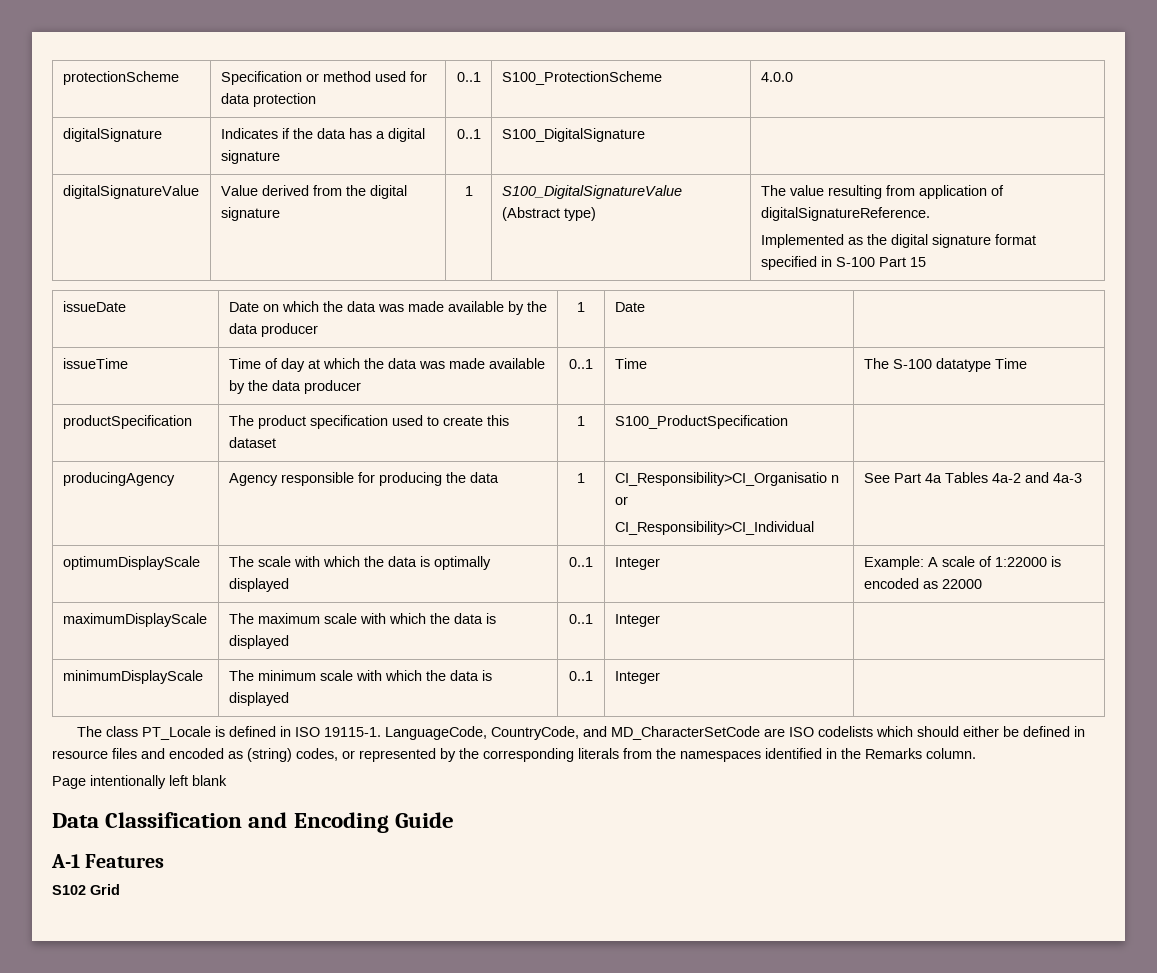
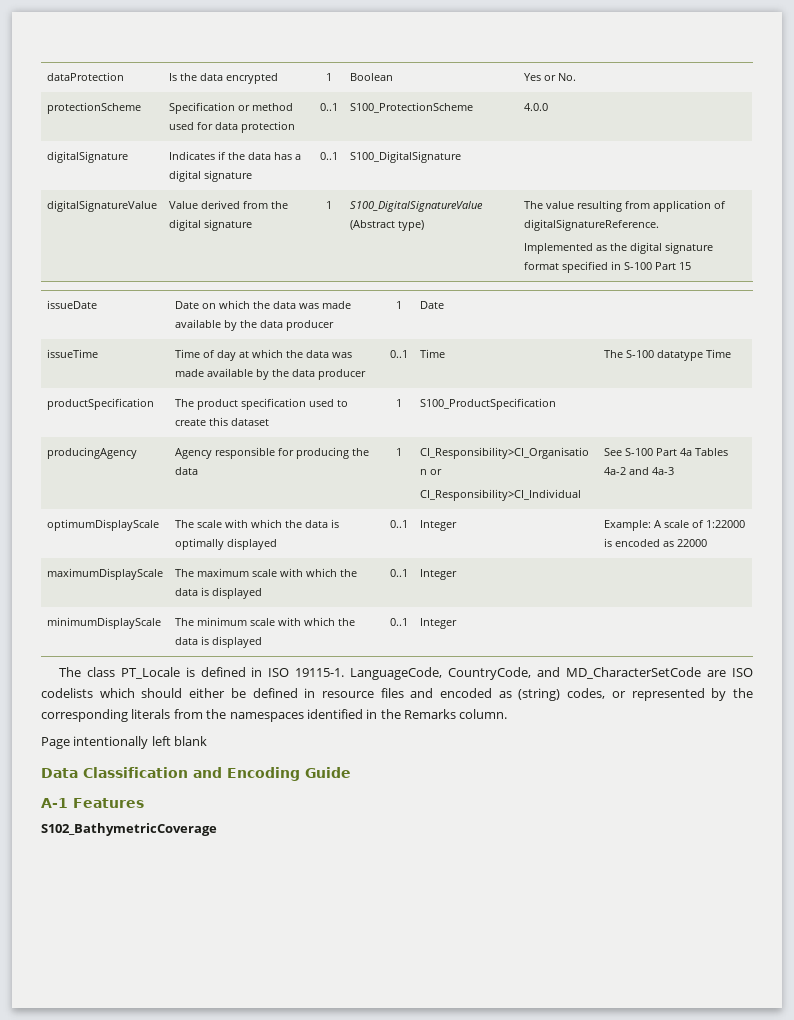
+ dataProtection | Is the data encrypted | 1 | Boolean | Yes or No.
  producingAgency | Agency responsible for producing the data | 1 | CI_Responsibility>CI_Organisatio n or
- CI_Responsibility>CI_Individual | See Part 4a Tables 4a-2 and 4a-3
+ CI_Responsibility>CI_Individual | See S-100 Part 4a Tables 4a-2 and 4a-3
- S102 Grid
+ S102_BathymetricCoverage

